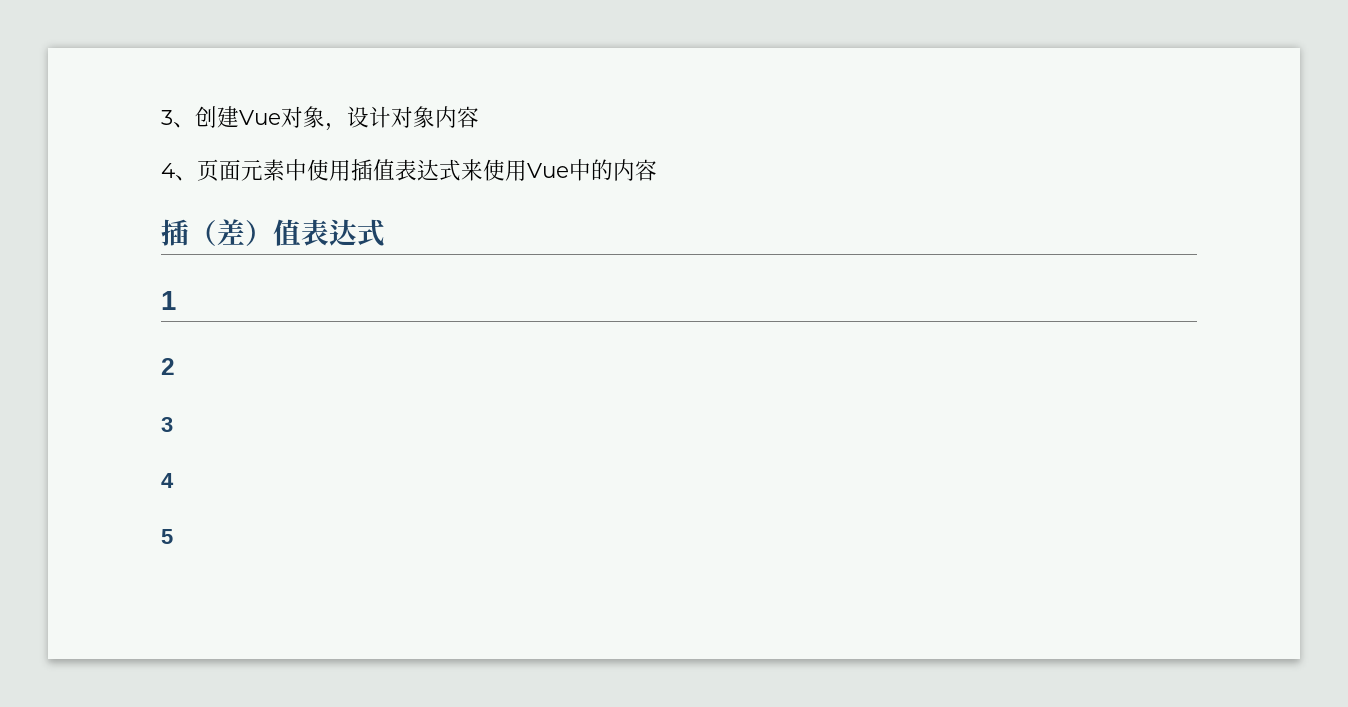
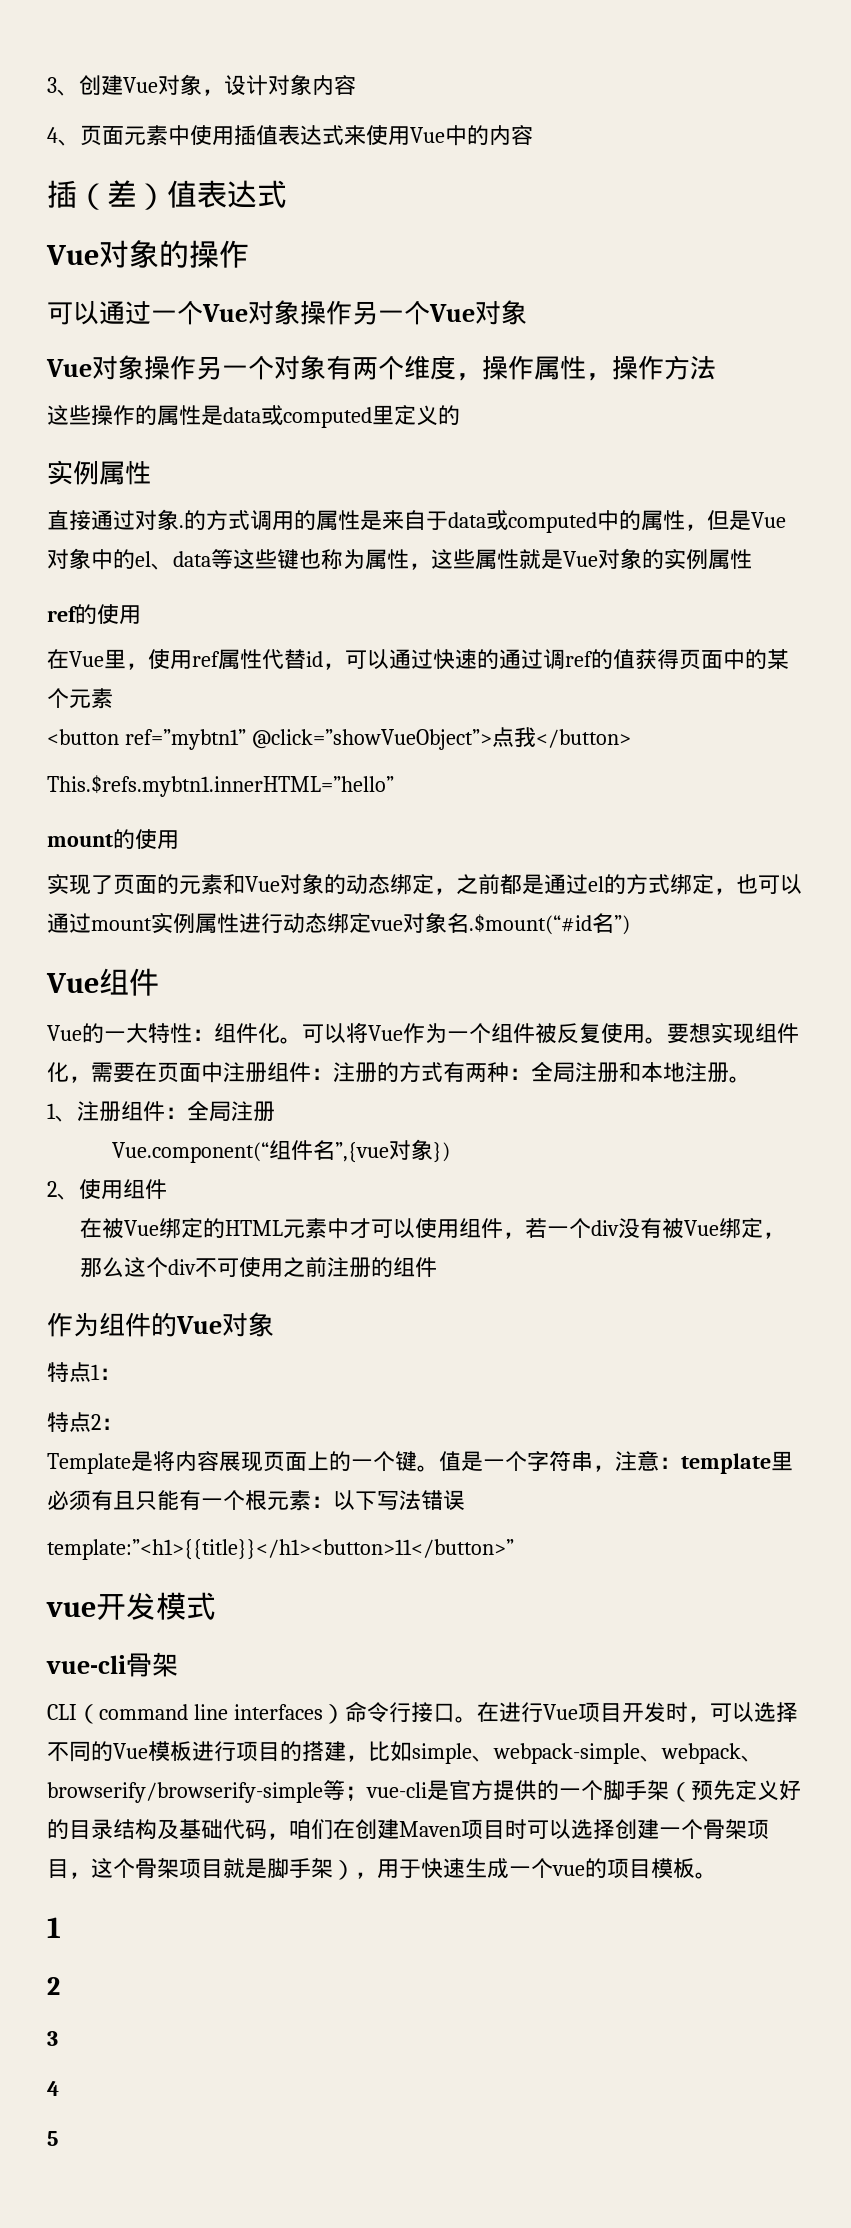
+ Vue对象的操作
+ 可以通过一个Vue对象操作另一个Vue对象
+ Vue对象操作另一个对象有两个维度，操作属性，操作方法
+ 这些操作的属性是data或computed里定义的
+ 实例属性
+ 直接通过对象.的方式调用的属性是来自于data或computed中的属性，但是Vue对象中的el、data等这些键也称为属性，这些属性就是Vue对象的实例属性
+ ref的使用
+ 在Vue里，使用ref属性代替id，可以通过快速的通过调ref的值获得页面中的某个元素
+ <button ref=”mybtn1” @click=”showVueObject”>点我</button>
+ This.$refs.mybtn1.innerHTML=”hello”
+ mount的使用
+ 实现了页面的元素和Vue对象的动态绑定，之前都是通过el的方式绑定，也可以通过mount实例属性进行动态绑定vue对象名.$mount(“#id名”)
+ Vue组件
+ Vue的一大特性：组件化。可以将Vue作为一个组件被反复使用。要想实现组件化，需要在页面中注册组件：注册的方式有两种：全局注册和本地注册。
+ 1、注册组件：全局注册
+ Vue.component(“组件名”,{vue对象})
+ 2、使用组件
+ 在被Vue绑定的HTML元素中才可以使用组件，若一个div没有被Vue绑定，那么这个div不可使用之前注册的组件
+ 作为组件的Vue对象
+ 特点1：
+ 特点2：
+ Template是将内容展现页面上的一个键。值是一个字符串，注意：template里必须有且只能有一个根元素：以下写法错误
+ template:”<h1>{{title}}</h1><button>11</button>”
+ vue开发模式
+ vue-cli骨架
+ CLI（command line interfaces）命令行接口。在进行Vue项目开发时，可以选择不同的Vue模板进行项目的搭建，比如simple、webpack-simple、webpack、browserify/browserify-simple等；vue-cli是官方提供的一个脚手架（预先定义好的目录结构及基础代码，咱们在创建Maven项目时可以选择创建一个骨架项目，这个骨架项目就是脚手架），用于快速生成一个vue的项目模板。

